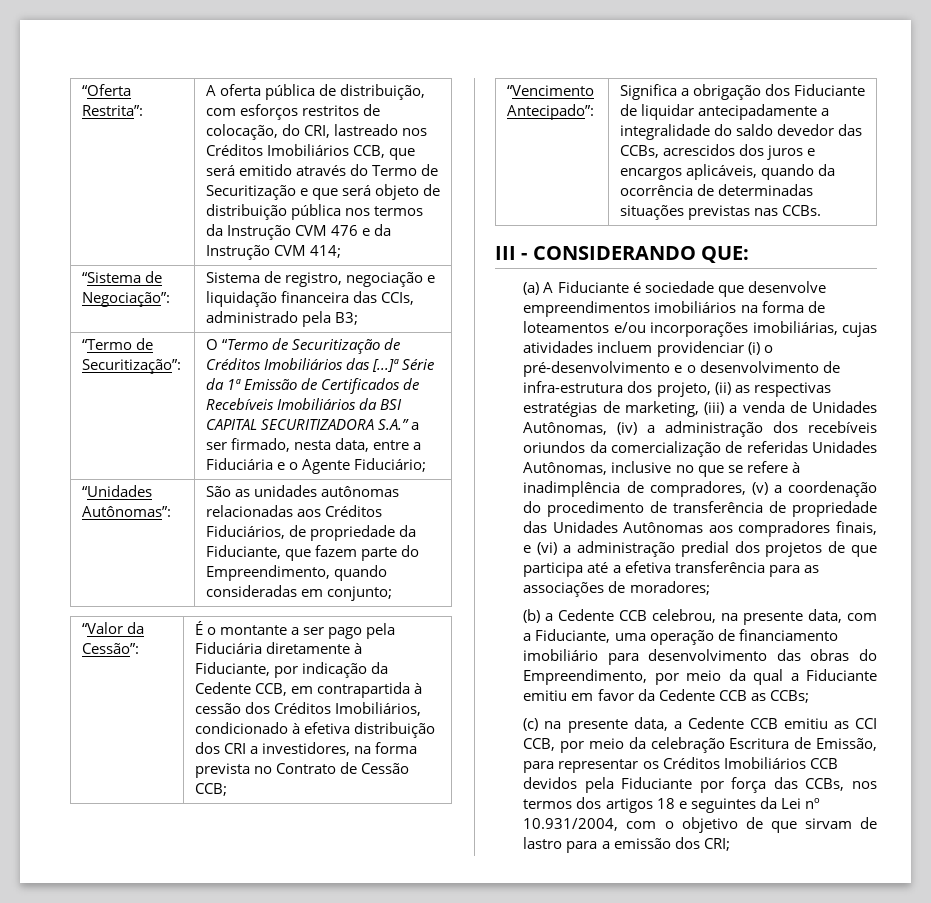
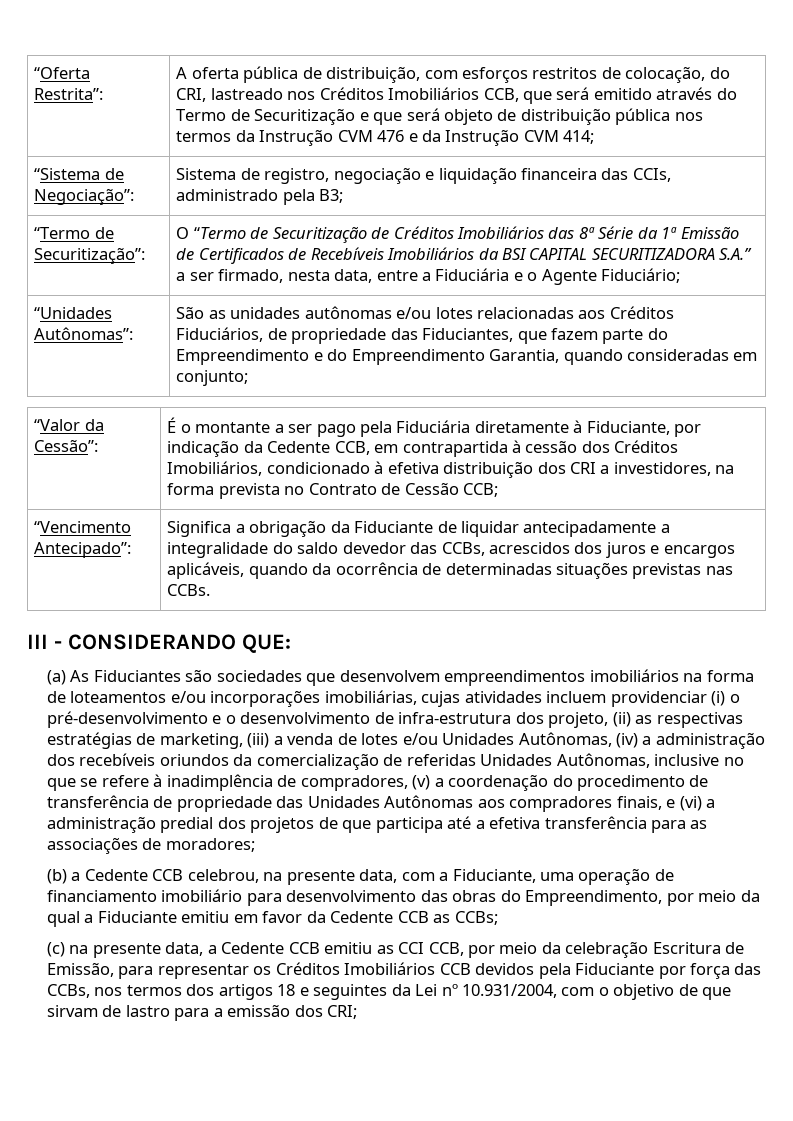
- “Termo de Securitização”: | O “Termo de Securitização de Créditos Imobiliários das [...]ª Série da 1ª Emissão de Certificados de Recebíveis Imobiliários da BSI CAPITAL SECURITIZADORA S.A.” a ser firmado, nesta data, entre a Fiduciária e o Agente Fiduciário;
+ “Termo de Securitização”: | O “Termo de Securitização de Créditos Imobiliários das 8ª Série da 1ª Emissão de Certificados de Recebíveis Imobiliários da BSI CAPITAL SECURITIZADORA S.A.” a ser firmado, nesta data, entre a Fiduciária e o Agente Fiduciário;
- “Unidades Autônomas”: | São as unidades autônomas relacionadas aos Créditos Fiduciários, de propriedade da Fiduciante, que fazem parte do Empreendimento, quando consideradas em conjunto;
+ “Unidades Autônomas”: | São as unidades autônomas e/ou lotes relacionadas aos Créditos Fiduciários, de propriedade das Fiduciantes, que fazem parte do Empreendimento e do Empreendimento Garantia, quando consideradas em conjunto;
- “Vencimento Antecipado”: | Significa a obrigação dos Fiduciante de liquidar antecipadamente a integralidade do saldo devedor das CCBs, acrescidos dos juros e encargos aplicáveis, quando da ocorrência de determinadas situações previstas nas CCBs.
+ “Vencimento Antecipado”: | Significa a obrigação da Fiduciante de liquidar antecipadamente a integralidade do saldo devedor das CCBs, acrescidos dos juros e encargos aplicáveis, quando da ocorrência de determinadas situações previstas nas CCBs.
- (a) A Fiduciante é sociedade que desenvolve empreendimentos imobiliários na forma de loteamentos e/ou incorporações imobiliárias, cujas atividades incluem providenciar (i) o pré-desenvolvimento e o desenvolvimento de infra-estrutura dos projeto, (ii) as respectivas estratégias de marketing, (iii) a venda de Unidades Autônomas, (iv) a administração dos recebíveis oriundos da comercialização de referidas Unidades Autônomas, inclusive no que se refere à inadimplência de compradores, (v) a coordenação do procedimento de transferência de propriedade das Unidades Autônomas aos compradores finais, e (vi) a administração predial dos projetos de que participa até a efetiva transferência para as associações de moradores;
+ (a) As Fiduciantes são sociedades que desenvolvem empreendimentos imobiliários na forma de loteamentos e/ou incorporações imobiliárias, cujas atividades incluem providenciar (i) o pré-desenvolvimento e o desenvolvimento de infra-estrutura dos projeto, (ii) as respectivas estratégias de marketing, (iii) a venda de lotes e/ou Unidades Autônomas, (iv) a administração dos recebíveis oriundos da comercialização de referidas Unidades Autônomas, inclusive no que se refere à inadimplência de compradores, (v) a coordenação do procedimento de transferência de propriedade das Unidades Autônomas aos compradores finais, e (vi) a administração predial dos projetos de que participa até a efetiva transferência para as associações de moradores;

